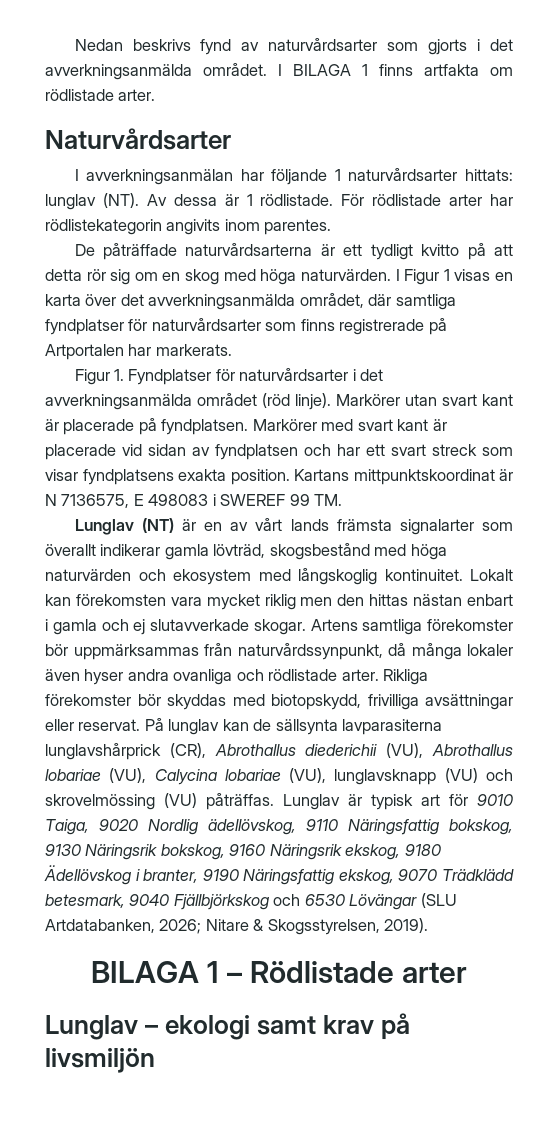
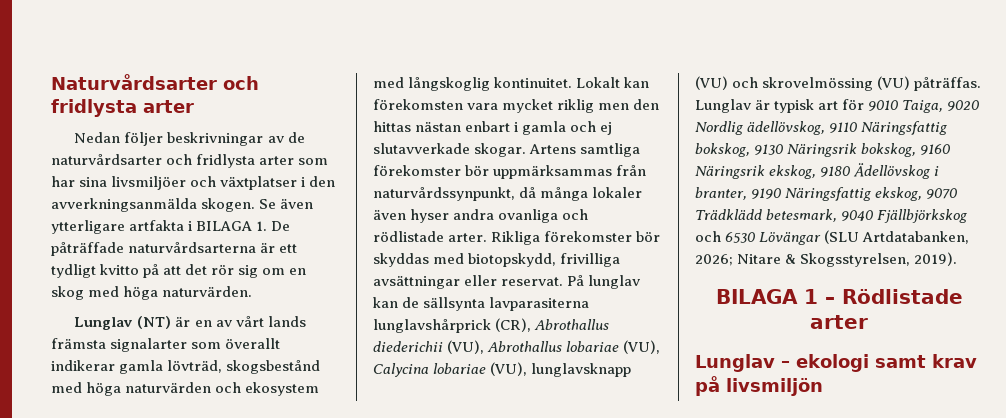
- Nedan beskrivs fynd av naturvårdsarter som gjorts i det avverkningsanmälda området. I BILAGA 1 finns artfakta om rödlistade arter.
- Naturvårdsarter
- I avverkningsanmälan har följande 1 naturvårdsarter hittats: lunglav (NT). Av dessa är 1 rödlistade. För rödlistade arter har rödlistekategorin angivits inom parentes.
- De påträffade naturvårdsarterna är ett tydligt kvitto på att detta rör sig om en skog med höga naturvärden. I Figur 1 visas en karta över det avverkningsanmälda området, där samtliga fyndplatser för naturvårdsarter som finns registrerade på Artportalen har markerats.
- Figur 1. Fyndplatser för naturvårdsarter i det avverkningsanmälda området (röd linje). Markörer utan svart kant är placerade på fyndplatsen. Markörer med svart kant är placerade vid sidan av fyndplatsen och har ett svart streck som visar fyndplatsens exakta position. Kartans mittpunktskoordinat är N 7136575, E 498083 i SWEREF 99 TM.
+ Naturvårdsarter och fridlysta arter
+ Nedan följer beskrivningar av de naturvårdsarter och fridlysta arter som har sina livsmiljöer och växtplatser i den avverkningsanmälda skogen. Se även ytterligare artfakta i BILAGA 1. De påträffade naturvårdsarterna är ett tydligt kvitto på att det rör sig om en skog med höga naturvärden.

